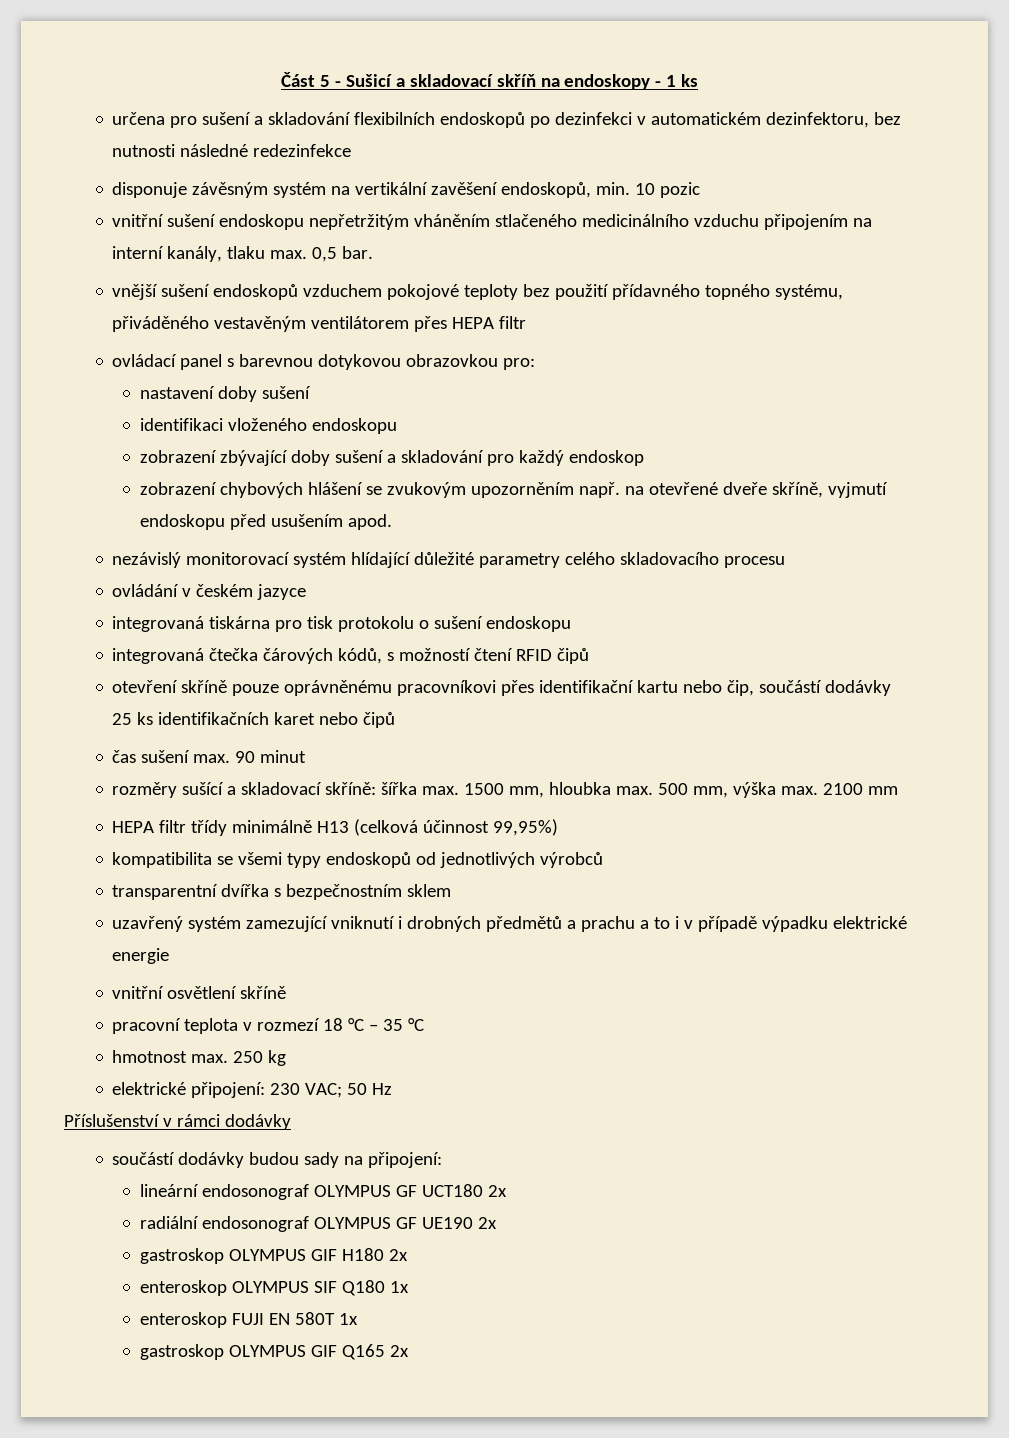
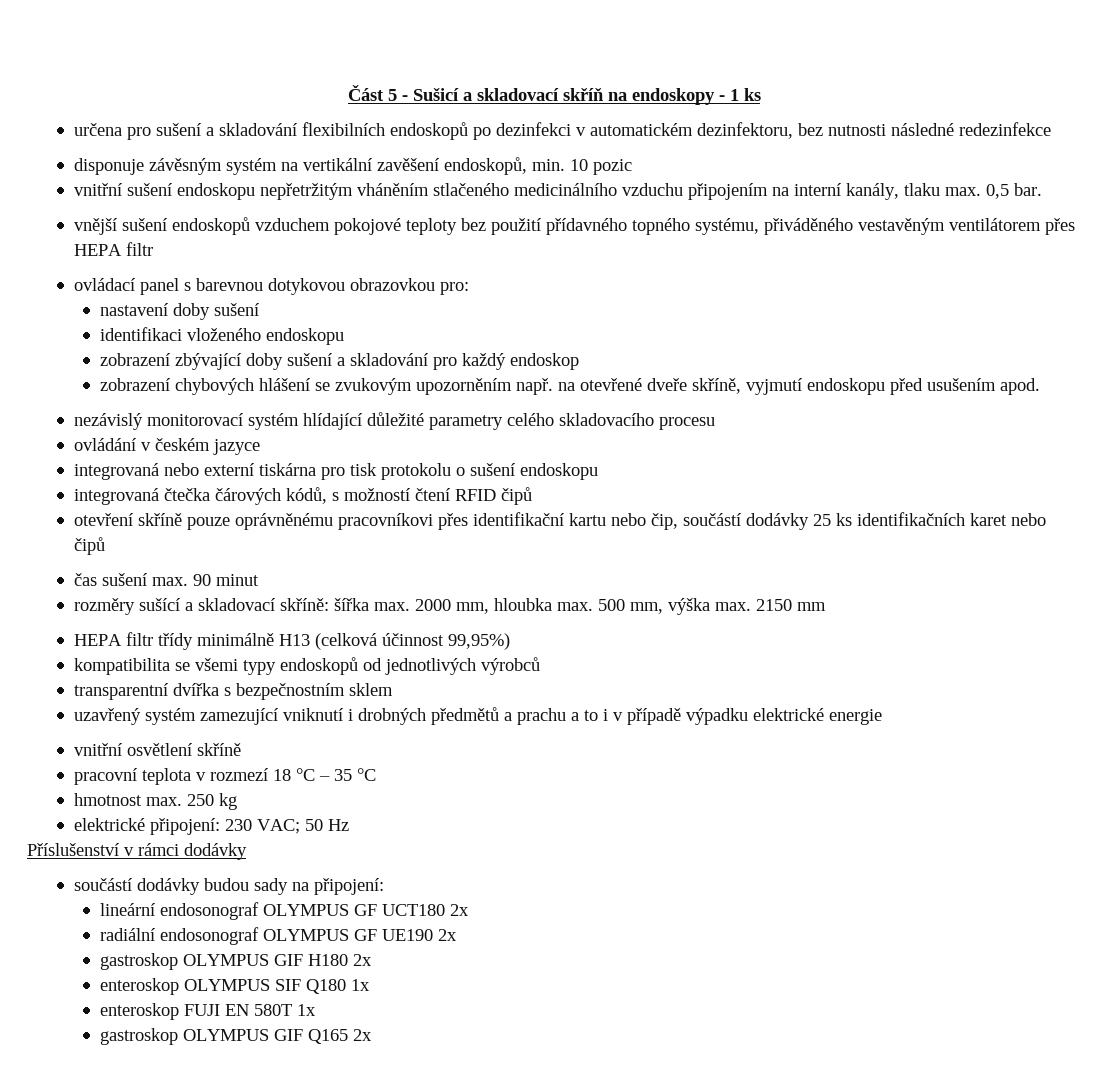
- integrovaná tiskárna pro tisk protokolu o sušení endoskopu
+ integrovaná nebo externí tiskárna pro tisk protokolu o sušení endoskopu
- rozměry sušící a skladovací skříně: šířka max. 1500 mm, hloubka max. 500 mm, výška max. 2100 mm
+ rozměry sušící a skladovací skříně: šířka max. 2000 mm, hloubka max. 500 mm, výška max. 2150 mm

